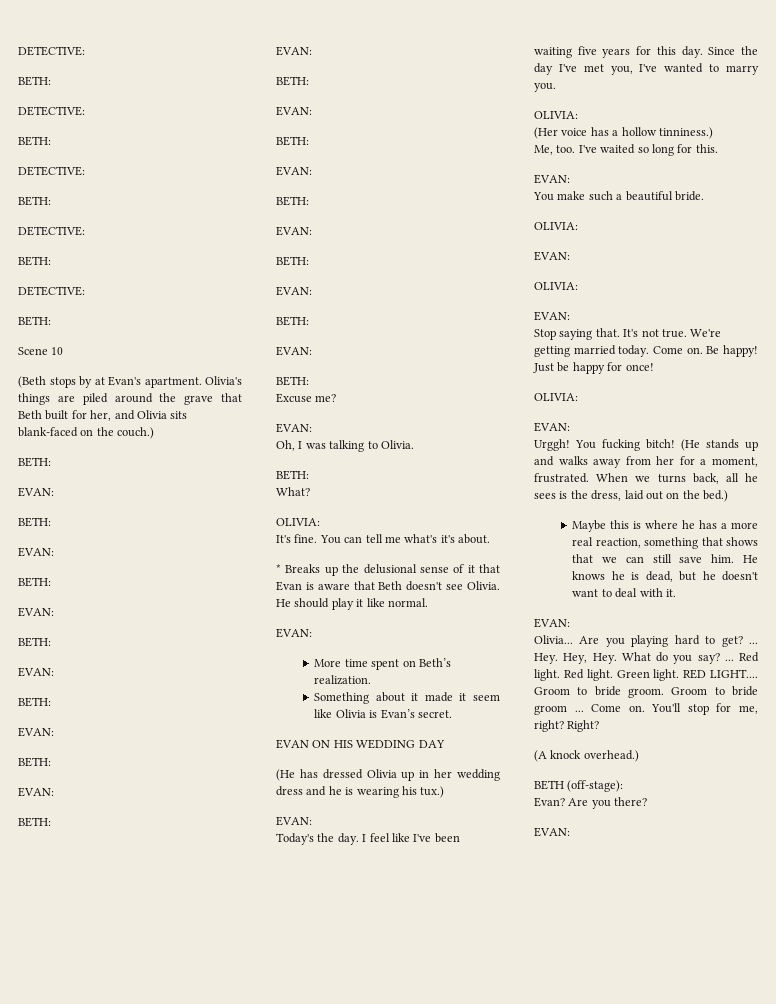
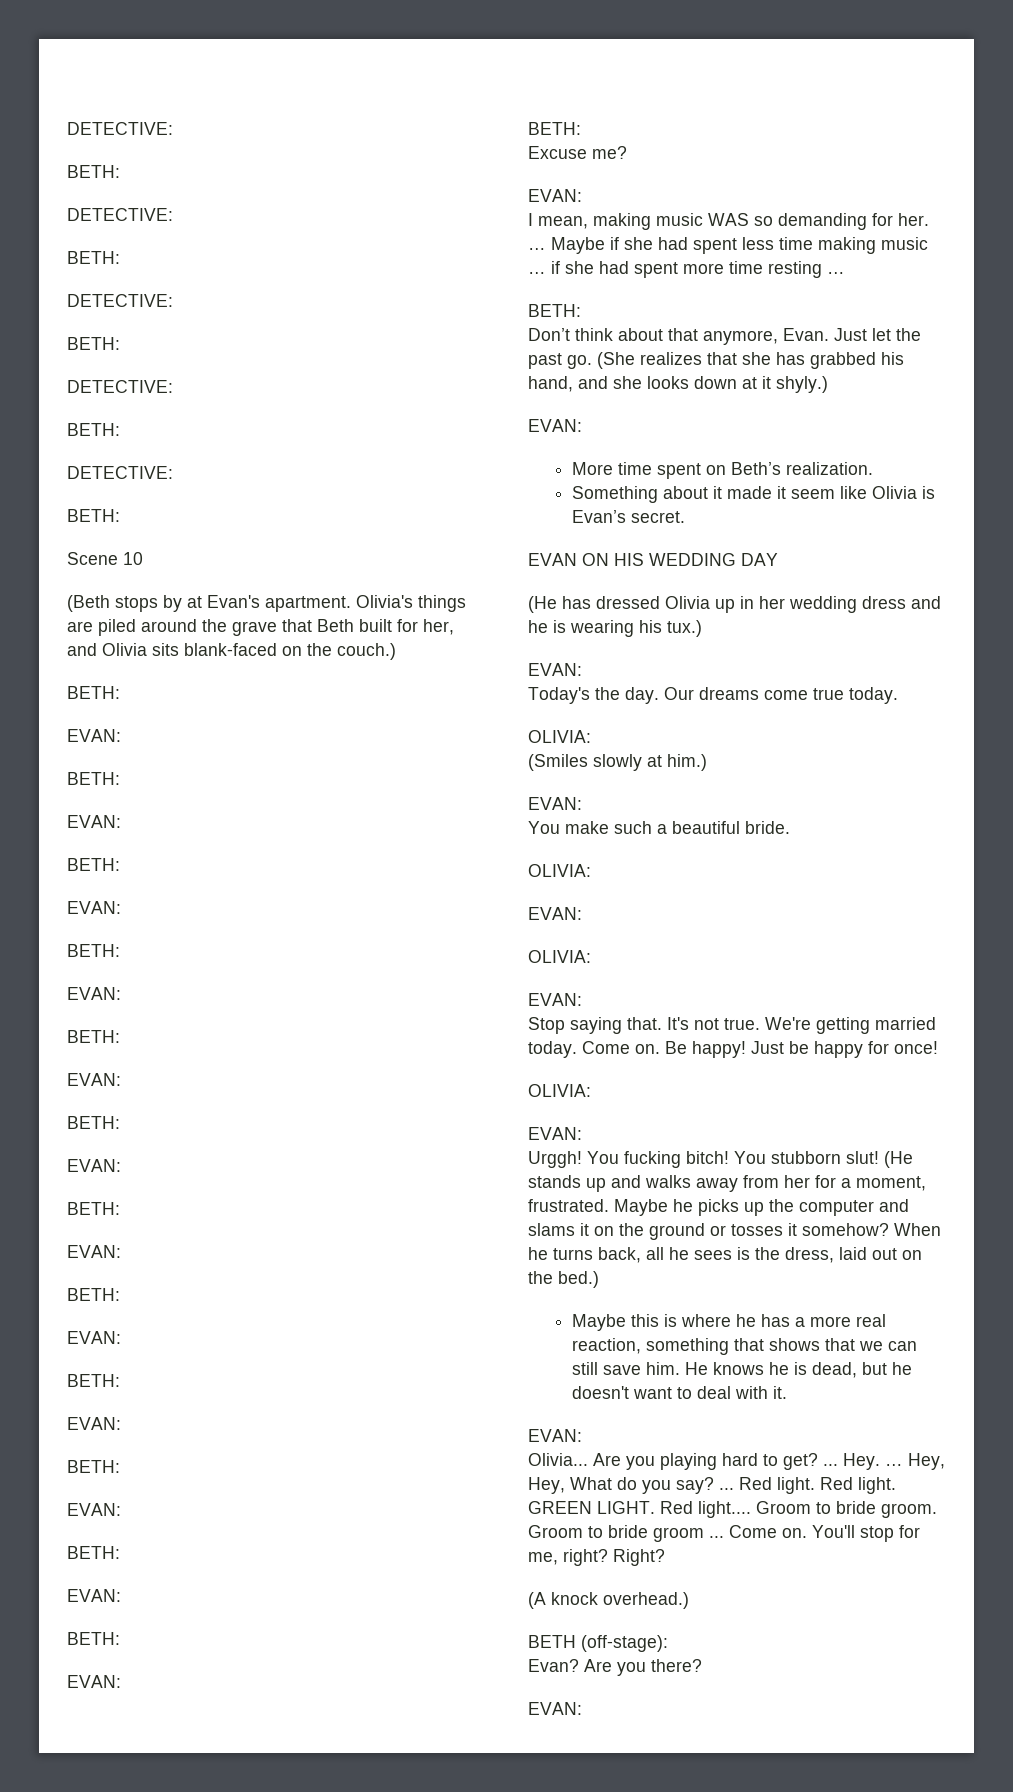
- Oh, I was talking to Olivia.
+ I mean, making music WAS so demanding for her. … Maybe if she had spent less time making music … if she had spent more time resting …
  BETH:
- What?
- OLIVIA:
- It's fine. You can tell me what's it's about.
- * Breaks up the delusional sense of it that Evan is aware that Beth doesn't see Olivia. He should play it like normal.
+ Don’t think about that anymore, Evan. Just let the past go. (She realizes that she has grabbed his hand, and she looks down at it shyly.)
- I feel like I've been waiting five years for this day. Since the day I've met you, I've wanted to marry you.
+ Our dreams come true today.
  OLIVIA:
- (Her voice has a hollow tinniness.)
- Me, too. I've waited so long for this.
+ (Smiles slowly at him.)
+ You stubborn slut!
- When we turns back, all he sees is the dress, laid out on the bed.)
+ Maybe he picks up the computer and slams it on the ground or tosses it somehow? When he turns back, all he sees is the dress, laid out on the bed.)
- Hey. Hey, Hey. What do you say? ...
+ Hey. … Hey, Hey, What do you say? ...
- Green light. RED LIGHT....
+ GREEN LIGHT. Red light....

